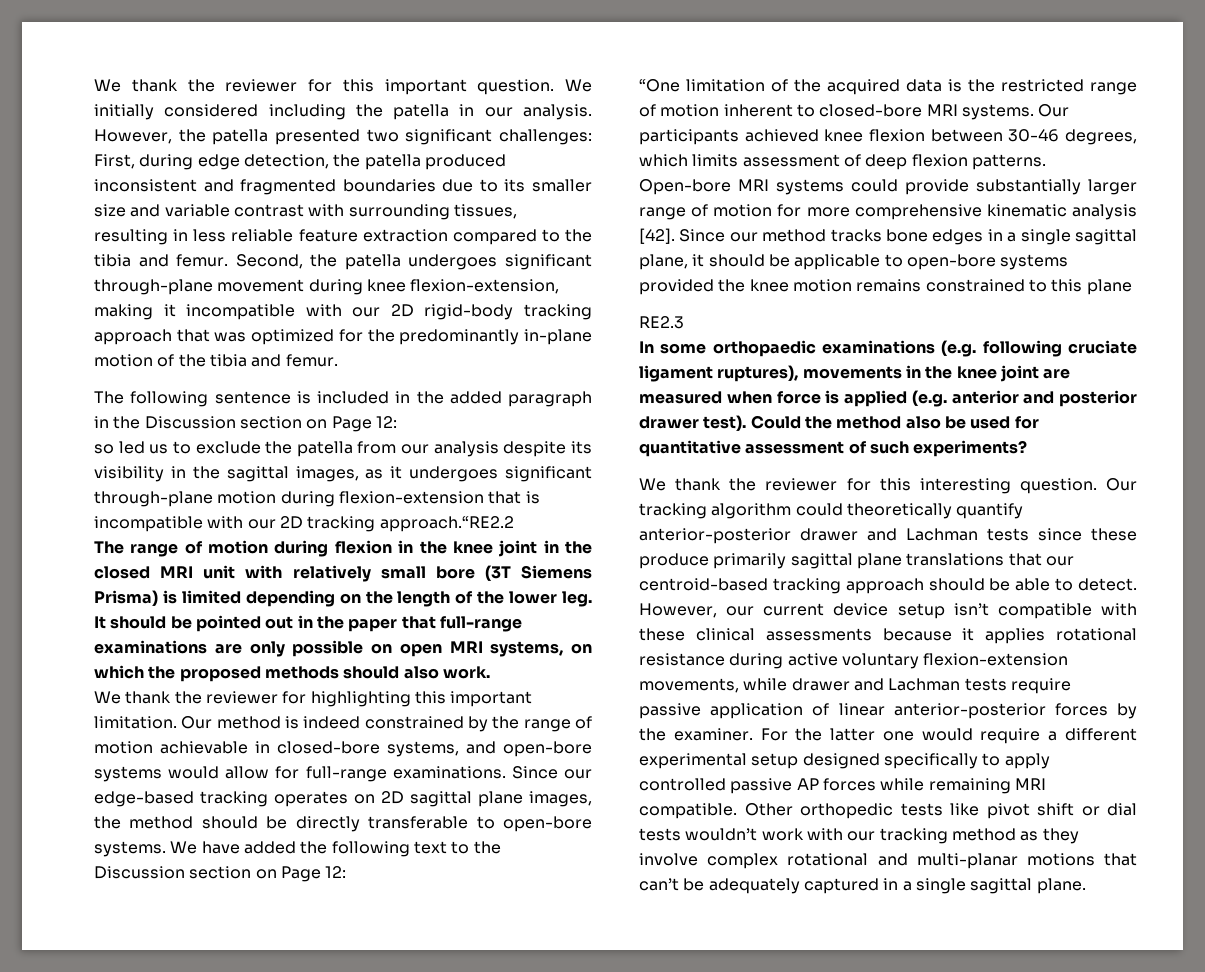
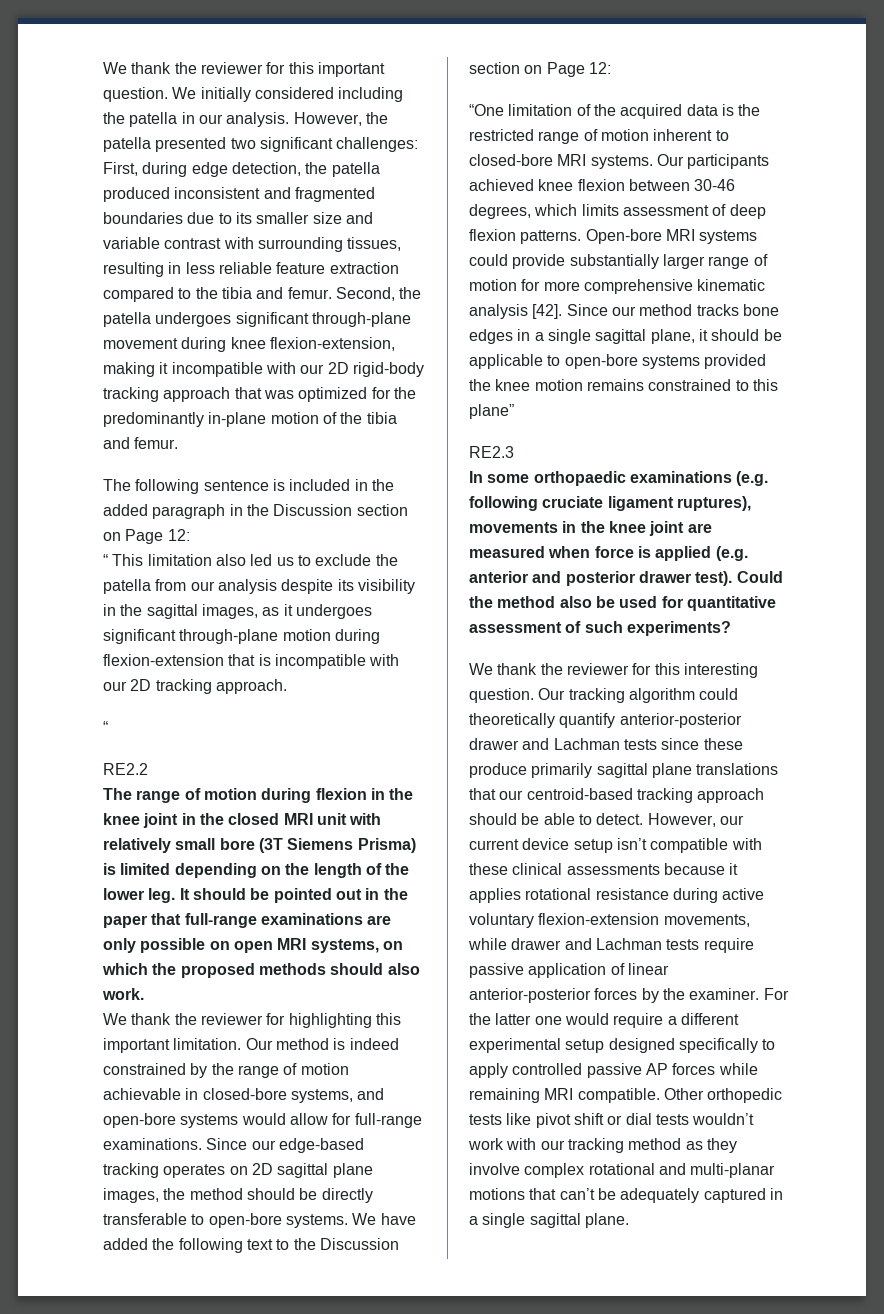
- so led us to exclude the patella from our analysis despite its visibility in the sagittal images, as it undergoes significant through-plane motion during flexion-extension that is incompatible with our 2D tracking approach.“RE2.2
+ “ This limitation also led us to exclude the patella from our analysis despite its visibility in the sagittal images, as it undergoes significant through-plane motion during flexion-extension that is incompatible with our 2D tracking approach.
+ “
+ RE2.2
- Since our method tracks bone edges in a single sagittal plane, it should be applicable to open-bore systems provided the knee motion remains constrained to this plane
+ Since our method tracks bone edges in a single sagittal plane, it should be applicable to open-bore systems provided the knee motion remains constrained to this plane”

